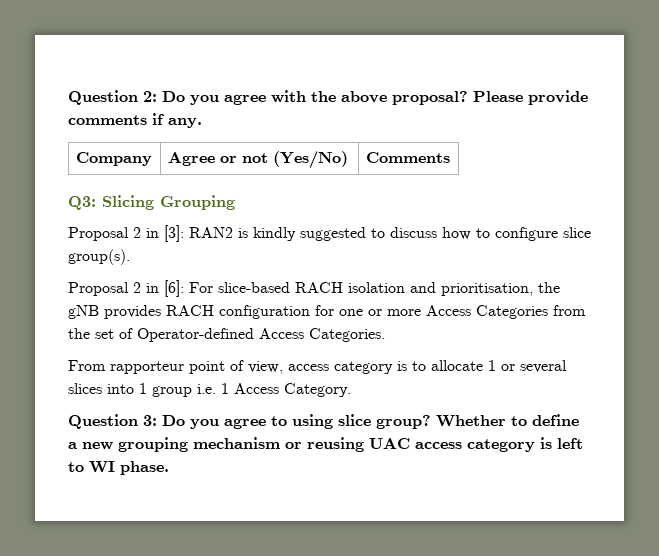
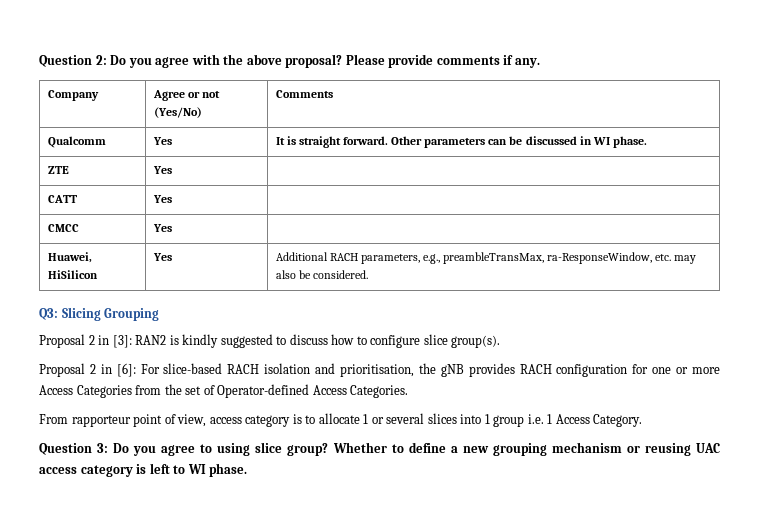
+ Qualcomm | Yes | It is straight forward. Other parameters can be discussed in WI phase.
+ ZTE | Yes |
+ CATT | Yes |
+ CMCC | Yes |
+ Huawei, HiSilicon | Yes | Additional RACH parameters, e.g., preambleTransMax, ra-ResponseWindow, etc. may also be considered.

